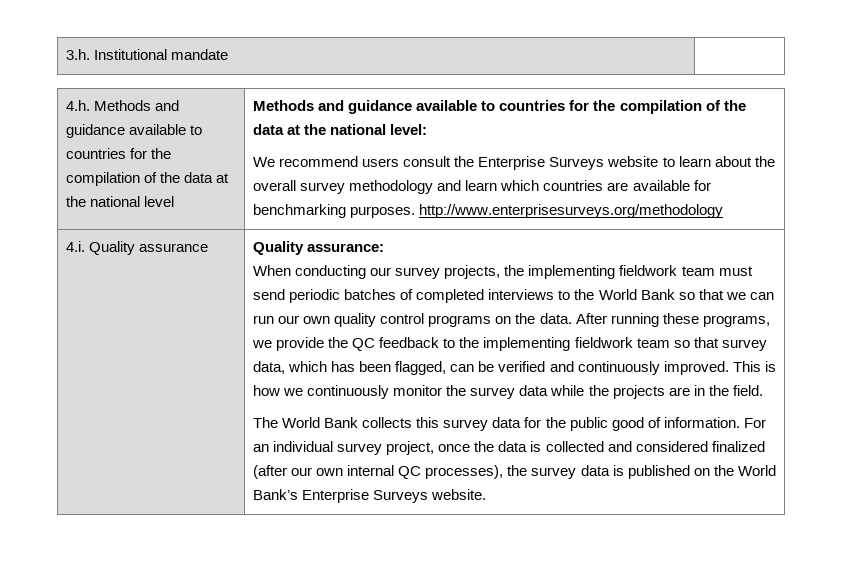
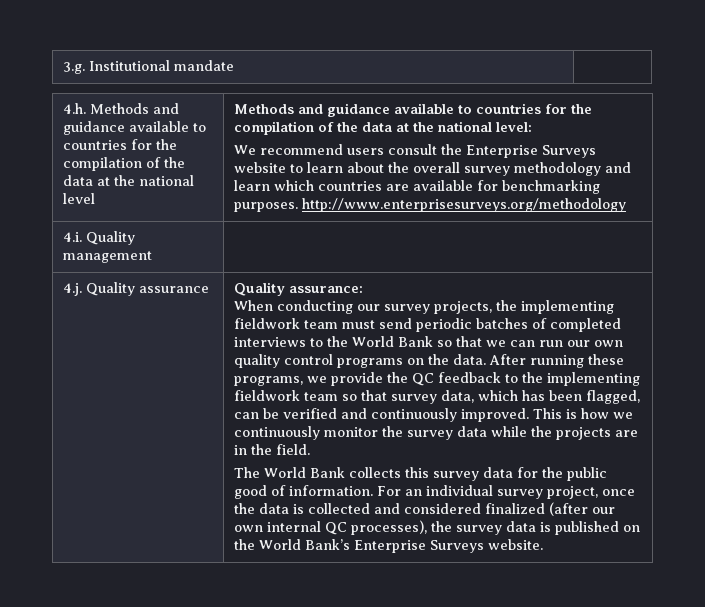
- 3.h. Institutional mandate |
+ 3.g. Institutional mandate |
- 4.i. Quality assurance
+ 4.i. Quality management |
+ 4.j. Quality assurance

